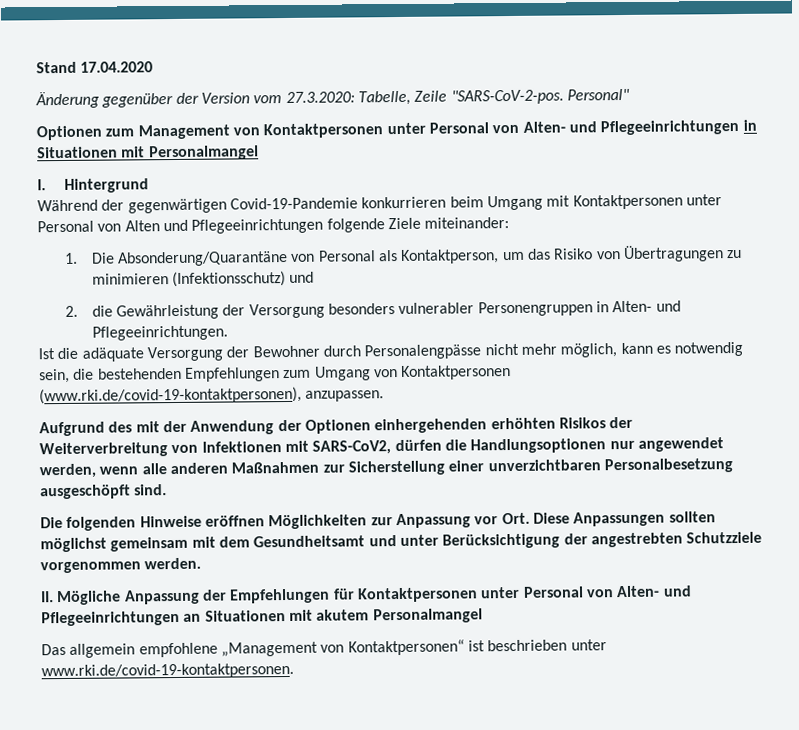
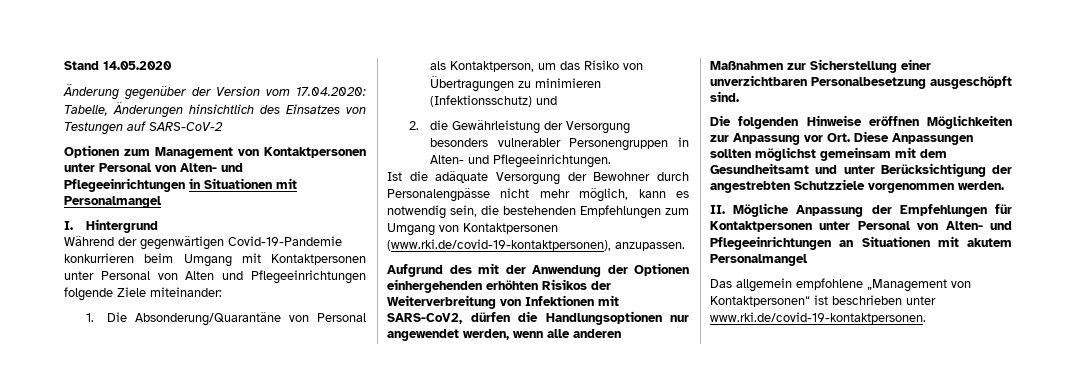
- Stand 17.04.2020
+ Stand 14.05.2020
- Änderung gegenüber der Version vom 27.3.2020: Tabelle, Zeile "SARS-CoV-2-pos. Personal"
+ Änderung gegenüber der Version vom 17.04.2020: Tabelle, Änderungen hinsichtlich des Einsatzes von Testungen auf SARS-CoV-2

